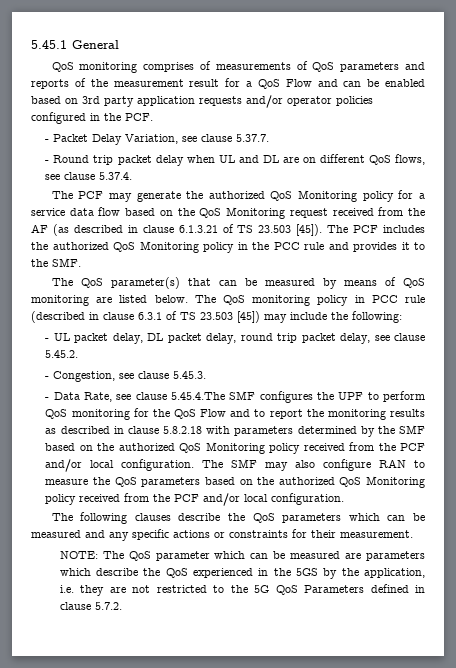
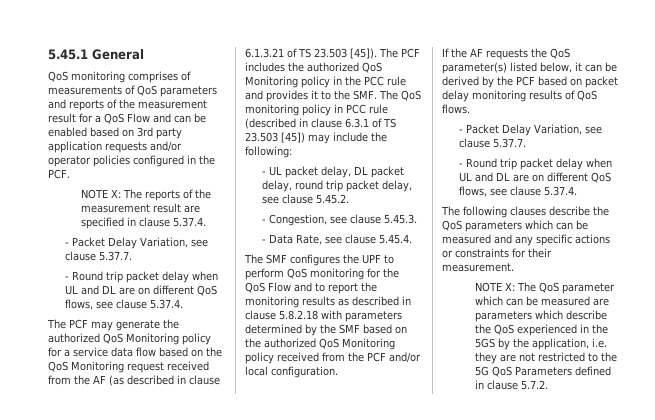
+ NOTE X: The reports of the measurement result are specified in clause 5.37.4.
- The PCF includes the authorized QoS Monitoring policy in the PCC rule and provides it to the SMF.
- The QoS parameter(s) that can be measured by means of QoS monitoring are listed below. The QoS monitoring policy in PCC rule (described in clause 6.3.1 of TS 23.503 [45]) may include the following:
+ The PCF includes the authorized QoS Monitoring policy in the PCC rule and provides it to the SMF. The QoS monitoring policy in PCC rule (described in clause 6.3.1 of TS 23.503 [45]) may include the following:
- - Data Rate, see clause 5.45.4.The SMF configures the UPF to perform QoS monitoring for the QoS Flow and to report the monitoring results as described in clause 5.8.2.18 with parameters determined by the SMF based on the authorized QoS Monitoring policy received from the PCF and/or local configuration. The SMF may also configure RAN to measure the QoS parameters based on the authorized QoS Monitoring policy received from the PCF and/or local configuration.
+ - Data Rate, see clause 5.45.4.
+ The SMF configures the UPF to perform QoS monitoring for the QoS Flow and to report the monitoring results as described in clause 5.8.2.18 with parameters determined by the SMF based on the authorized QoS Monitoring policy received from the PCF and/or local configuration.
+ If the AF requests the QoS parameter(s) listed below, it can be derived by the PCF based on packet delay monitoring results of QoS flows.
+ - Packet Delay Variation, see clause 5.37.7.
+ - Round trip packet delay when UL and DL are on different QoS flows, see clause 5.37.4.
- NOTE: The QoS parameter which can be measured are parameters which describe the QoS experienced in the 5GS by the application, i.e. they are not restricted to the 5G QoS Parameters defined in clause 5.7.2.
+ NOTE X: The QoS parameter which can be measured are parameters which describe the QoS experienced in the 5GS by the application, i.e. they are not restricted to the 5G QoS Parameters defined in clause 5.7.2.

